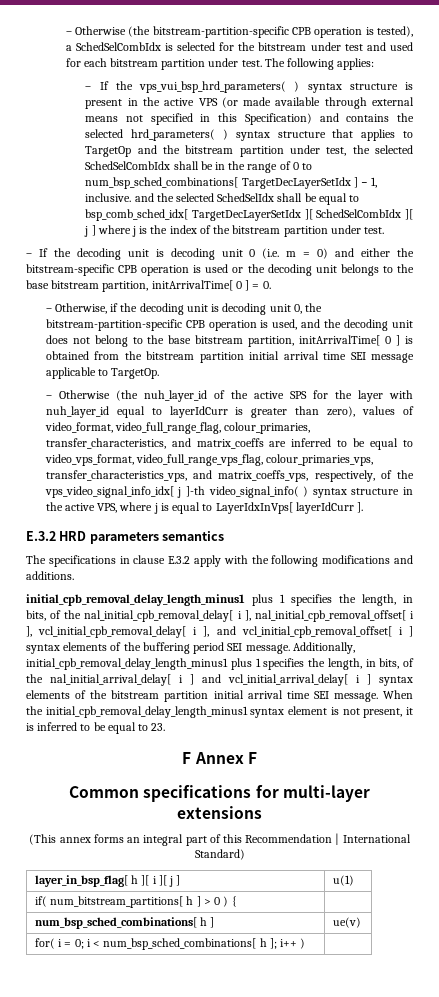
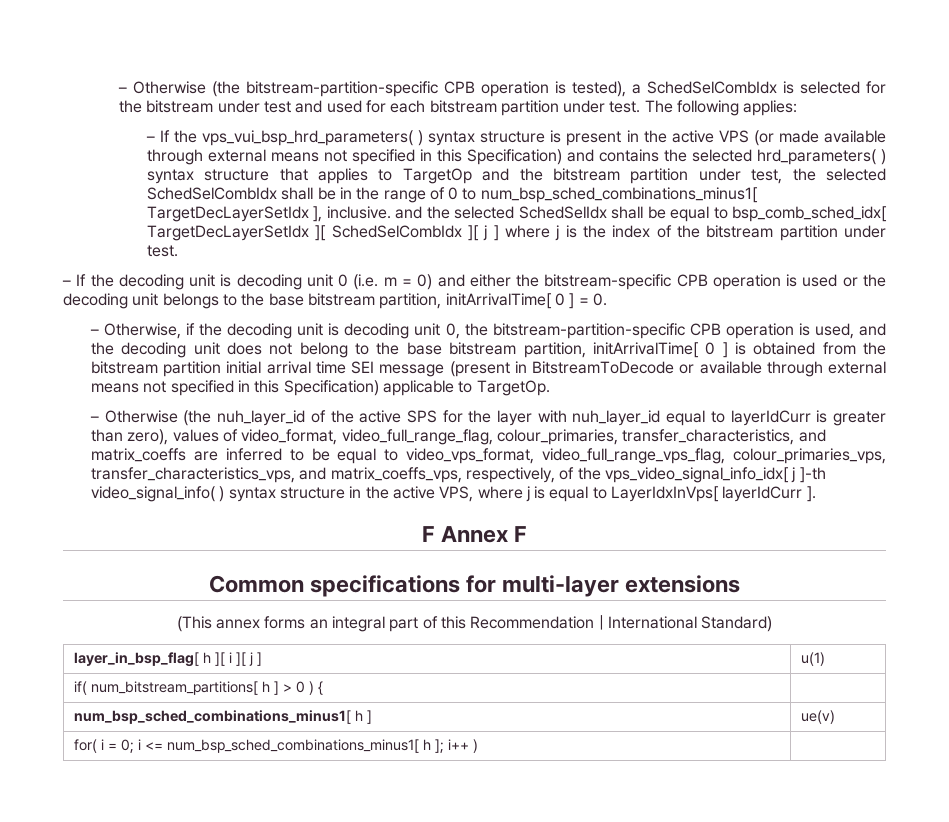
- – If the vps_vui_bsp_hrd_parameters( ) syntax structure is present in the active VPS (or made available through external means not specified in this Specification) and contains the selected hrd_parameters( ) syntax structure that applies to TargetOp and the bitstream partition under test, the selected SchedSelCombIdx shall be in the range of 0 to num_bsp_sched_combinations[ TargetDecLayerSetIdx ] − 1, inclusive. and the selected SchedSelIdx shall be equal to bsp_comb_sched_idx[ TargetDecLayerSetIdx ][ SchedSelCombIdx ][ j ] where j is the index of the bitstream partition under test.
+ – If the vps_vui_bsp_hrd_parameters( ) syntax structure is present in the active VPS (or made available through external means not specified in this Specification) and contains the selected hrd_parameters( ) syntax structure that applies to TargetOp and the bitstream partition under test, the selected SchedSelCombIdx shall be in the range of 0 to num_bsp_sched_combinations_minus1[ TargetDecLayerSetIdx ], inclusive. and the selected SchedSelIdx shall be equal to bsp_comb_sched_idx[ TargetDecLayerSetIdx ][ SchedSelCombIdx ][ j ] where j is the index of the bitstream partition under test.
- – Otherwise, if the decoding unit is decoding unit 0, the bitstream-partition-specific CPB operation is used, and the decoding unit does not belong to the base bitstream partition, initArrivalTime[ 0 ] is obtained from the bitstream partition initial arrival time SEI message applicable to TargetOp.
+ – Otherwise, if the decoding unit is decoding unit 0, the bitstream-partition-specific CPB operation is used, and the decoding unit does not belong to the base bitstream partition, initArrivalTime[ 0 ] is obtained from the bitstream partition initial arrival time SEI message (present in BitstreamToDecode or available through external means not specified in this Specification) applicable to TargetOp.
- E.3.2 HRD parameters semantics
- The specifications in clause E.3.2 apply with the following modifications and additions.
- initial_cpb_removal_delay_length_minus1 plus 1 specifies the length, in bits, of the nal_initial_cpb_removal_delay[ i ], nal_initial_cpb_removal_offset[ i ], vcl_initial_cpb_removal_delay[ i ], and vcl_initial_cpb_removal_offset[ i ] syntax elements of the buffering period SEI message. Additionally, initial_cpb_removal_delay_length_minus1 plus 1 specifies the length, in bits, of the nal_initial_arrival_delay[ i ] and vcl_initial_arrival_delay[ i ] syntax elements of the bitstream partition initial arrival time SEI message. When the initial_cpb_removal_delay_length_minus1 syntax element is not present, it is inferred to be equal to 23.
- num_bsp_sched_combinations[ h ] | ue(v)
+ num_bsp_sched_combinations_minus1[ h ] | ue(v)
- for( i = 0; i < num_bsp_sched_combinations[ h ]; i++ ) |
+ for( i = 0; i <= num_bsp_sched_combinations_minus1[ h ]; i++ ) |

